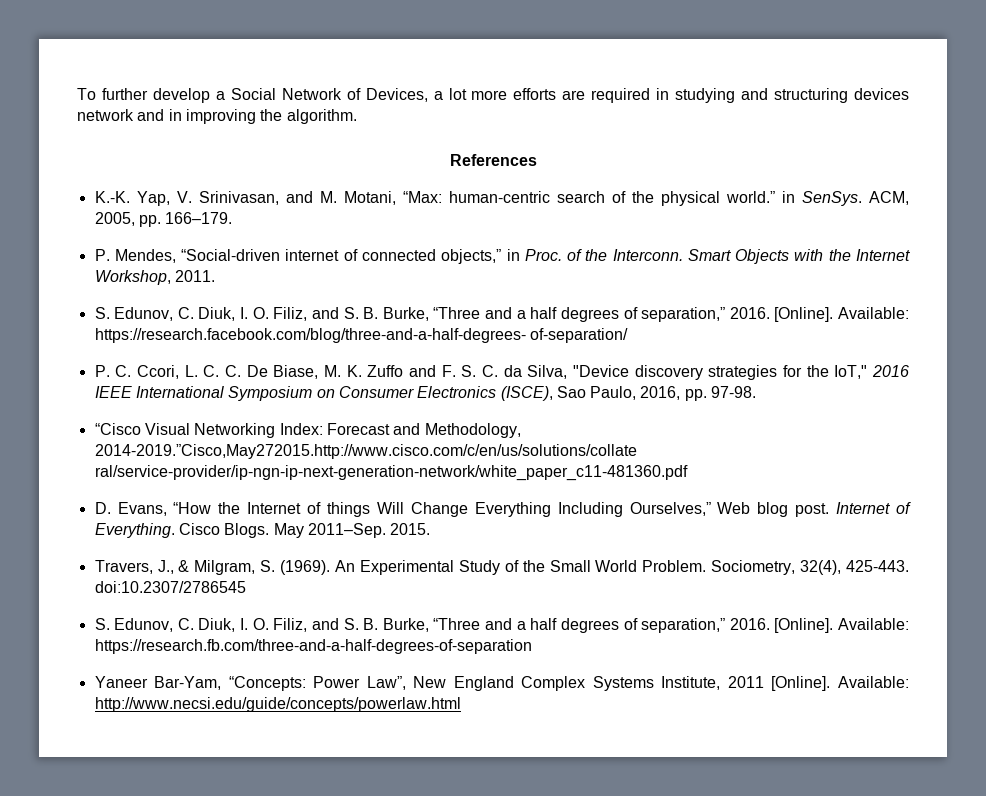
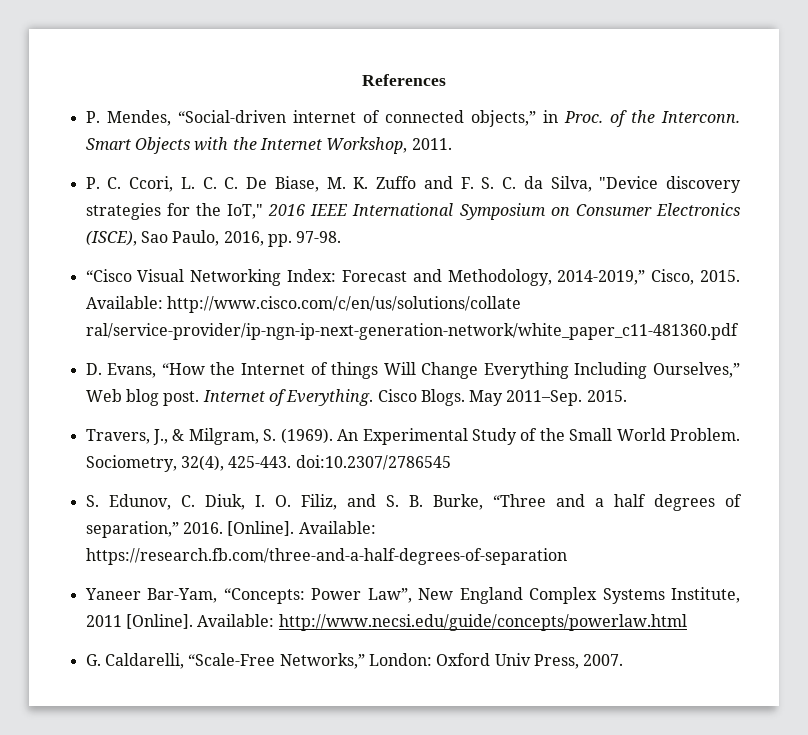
- To further develop a Social Network of Devices, a lot more efforts are required in studying and structuring devices network and in improving the algorithm.
  References
- K.-K. Yap, V. Srinivasan, and M. Motani, “Max: human-centric search of the physical world.” in SenSys. ACM, 2005, pp. 166–179.
- S. Edunov, C. Diuk, I. O. Filiz, and S. B. Burke, “Three and a half degrees of separation,” 2016. [Online]. Available: https://research.facebook.com/blog/three-and-a-half-degrees- of-separation/
- “Cisco Visual Networking Index: Forecast and Methodology, 2014-2019.”Cisco,May272015.http://www.cisco.com/c/en/us/solutions/collate ral/service-provider/ip-ngn-ip-next-generation-network/white_paper_c11-481360.pdf
+ “Cisco Visual Networking Index: Forecast and Methodology, 2014-2019,” Cisco, 2015. Available: http://www.cisco.com/c/en/us/solutions/collate ral/service-provider/ip-ngn-ip-next-generation-network/white_paper_c11-481360.pdf
+ G. Caldarelli, “Scale-Free Networks,” London: Oxford Univ Press, 2007.

